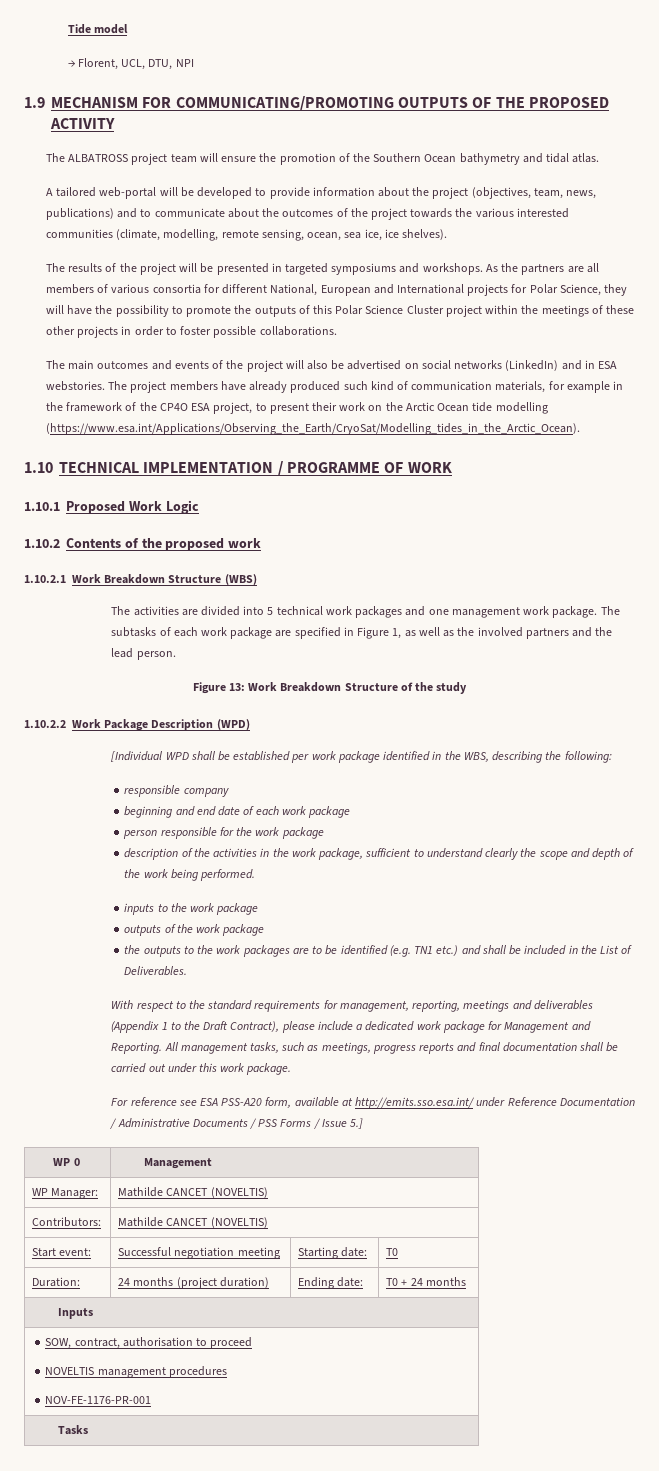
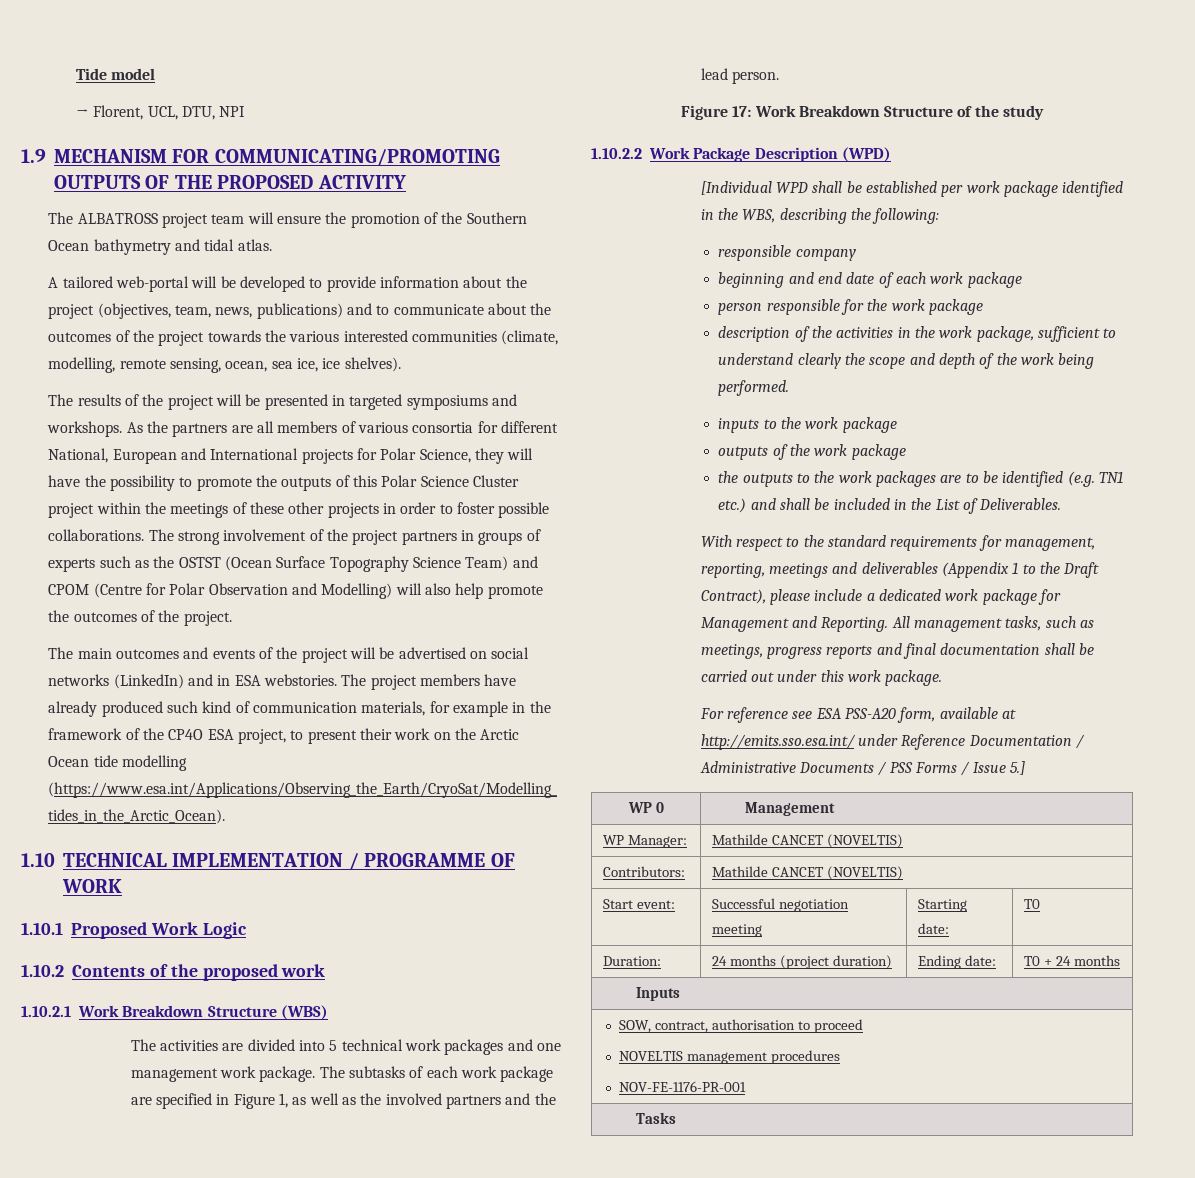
+ The strong involvement of the project partners in groups of experts such as the OSTST (Ocean Surface Topography Science Team) and CPOM (Centre for Polar Observation and Modelling) will also help promote the outcomes of the project.
- The main outcomes and events of the project will also be advertised on social networks (LinkedIn) and in ESA webstories.
+ The main outcomes and events of the project will be advertised on social networks (LinkedIn) and in ESA webstories.
- Figure 13: Work Breakdown Structure of the study
+ Figure 17: Work Breakdown Structure of the study

